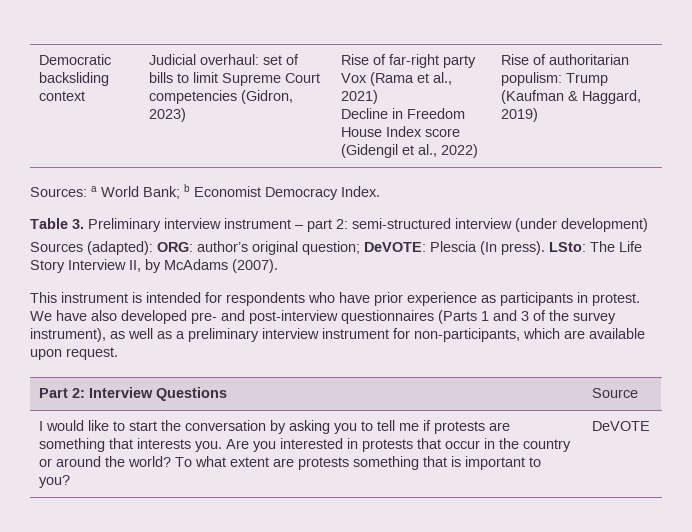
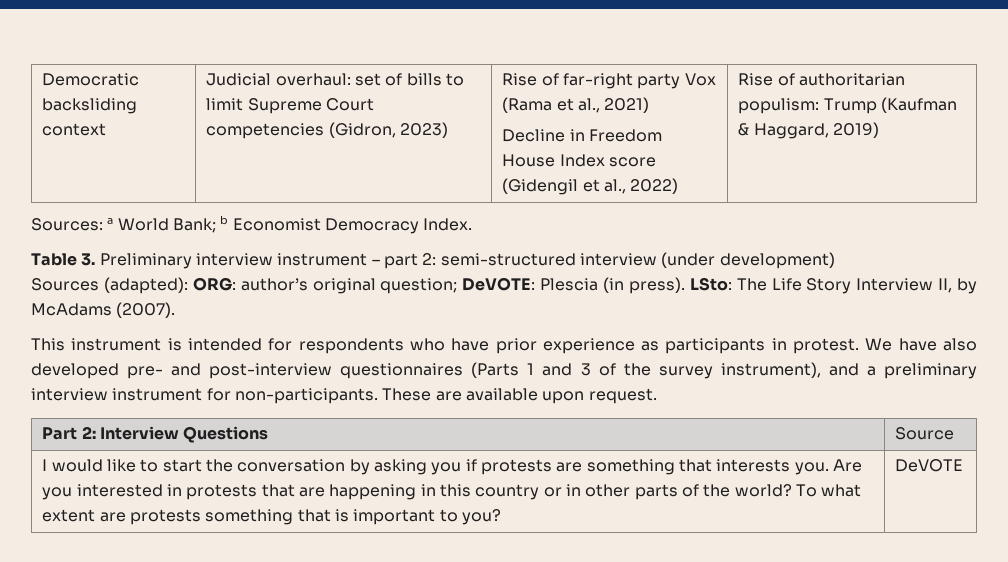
- Sources (adapted): ORG: author’s original question; DeVOTE: Plescia (In press).
+ Sources (adapted): ORG: author’s original question; DeVOTE: Plescia (in press).
- We have also developed pre- and post-interview questionnaires (Parts 1 and 3 of the survey instrument), as well as a preliminary interview instrument for non-participants, which are available upon request.
+ We have also developed pre- and post-interview questionnaires (Parts 1 and 3 of the survey instrument), and a preliminary interview instrument for non-participants. These are available upon request.
- I would like to start the conversation by asking you to tell me if protests are something that interests you.
+ I would like to start the conversation by asking you if protests are something that interests you.
- Are you interested in protests that occur in the country or around the world?
+ Are you interested in protests that are happening in this country or in other parts of the world?

